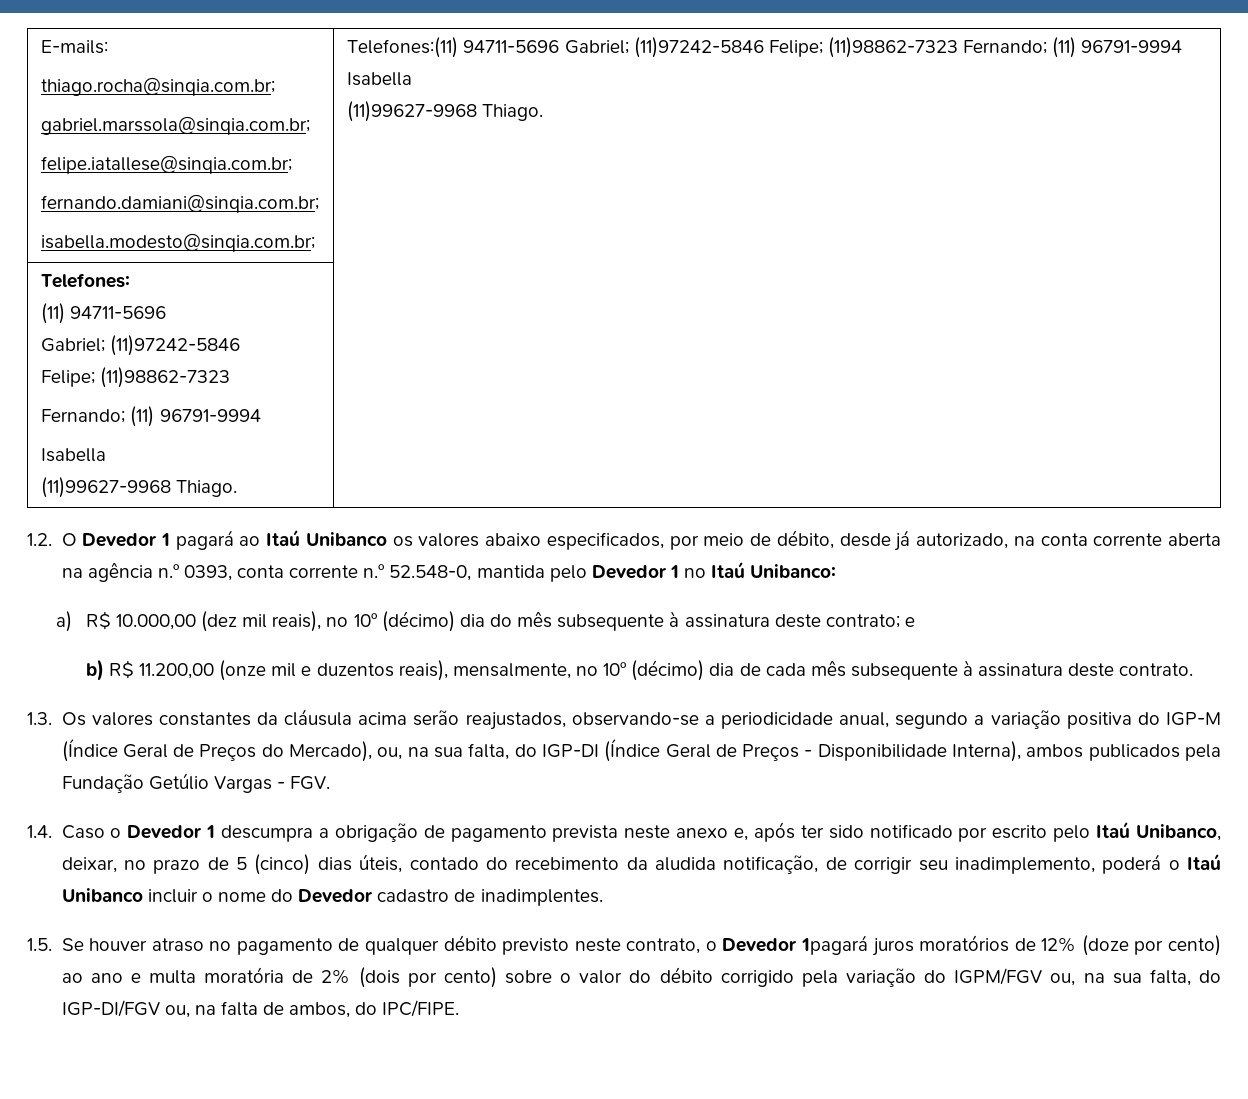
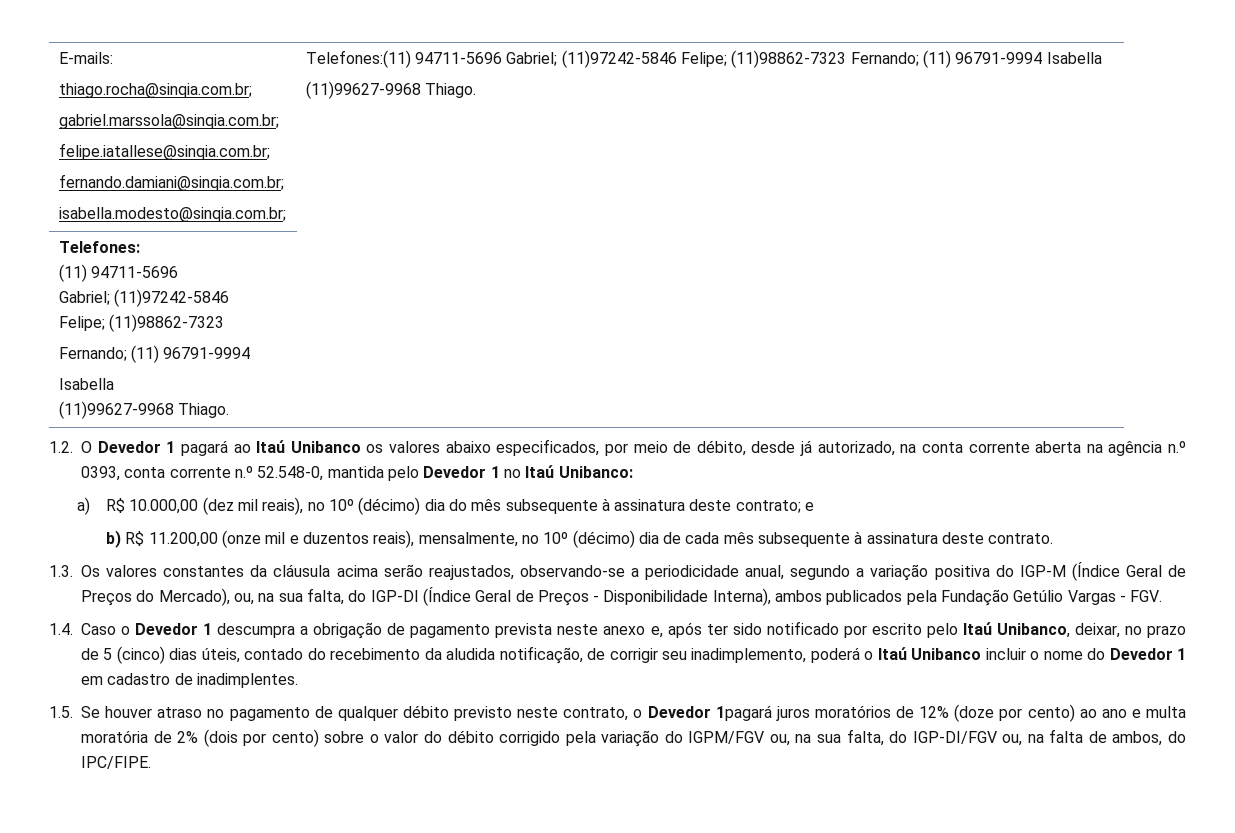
- 1.4. Caso o Devedor 1 descumpra a obrigação de pagamento prevista neste anexo e, após ter sido notificado por escrito pelo Itaú Unibanco, deixar, no prazo de 5 (cinco) dias úteis, contado do recebimento da aludida notificação, de corrigir seu inadimplemento, poderá o Itaú Unibanco incluir o nome do Devedor cadastro de inadimplentes.
+ 1.4. Caso o Devedor 1 descumpra a obrigação de pagamento prevista neste anexo e, após ter sido notificado por escrito pelo Itaú Unibanco, deixar, no prazo de 5 (cinco) dias úteis, contado do recebimento da aludida notificação, de corrigir seu inadimplemento, poderá o Itaú Unibanco incluir o nome do Devedor 1 em cadastro de inadimplentes.

